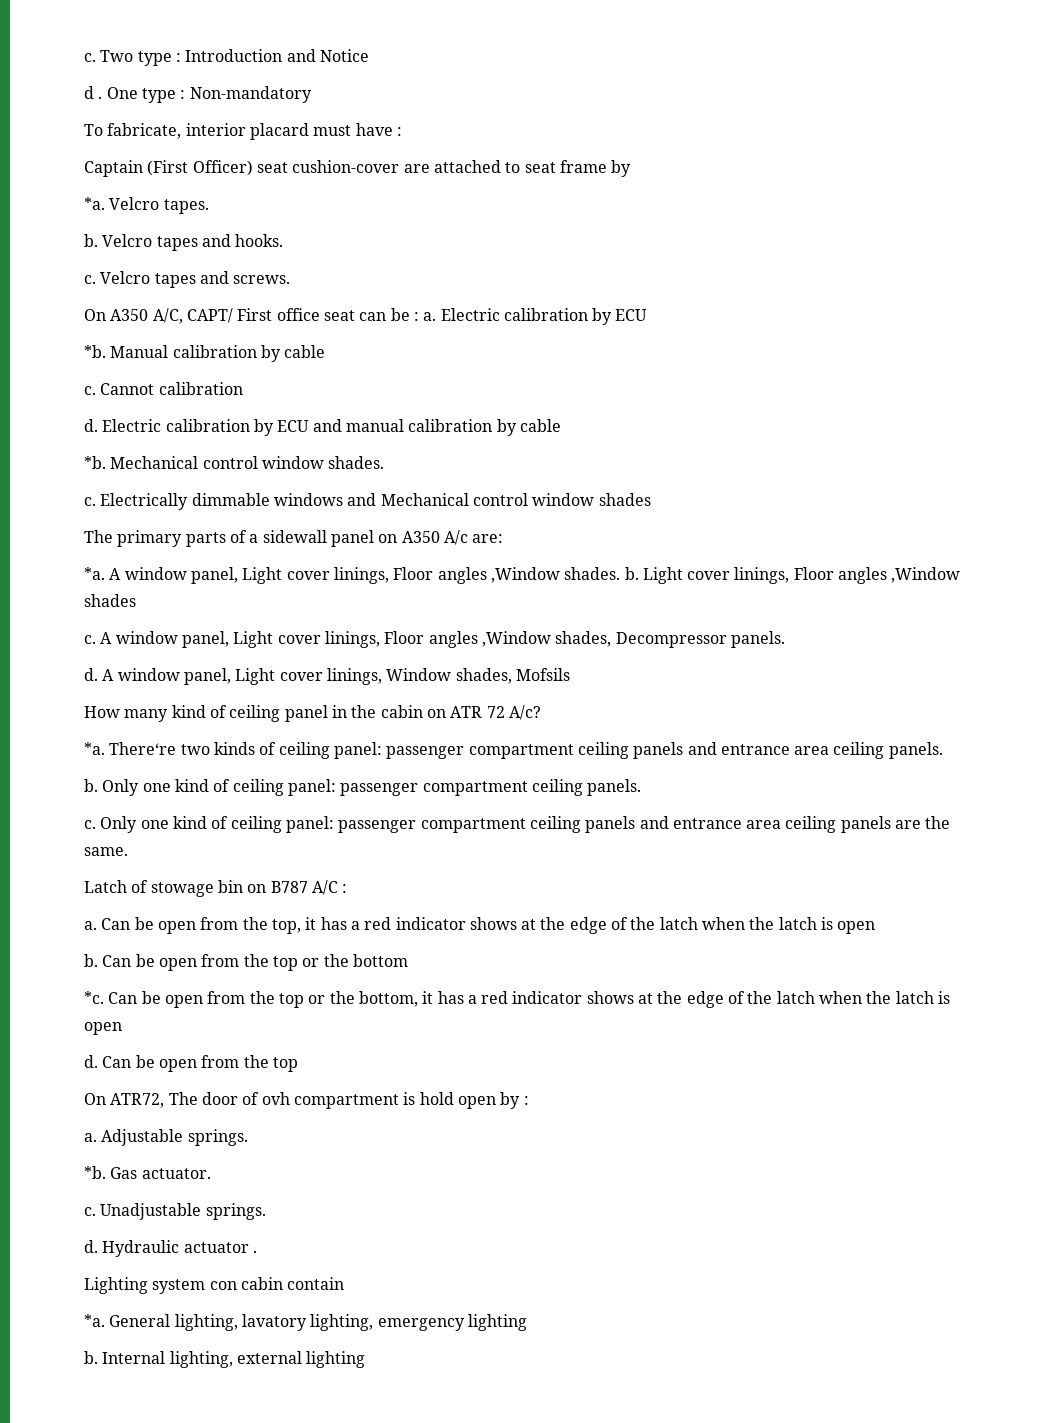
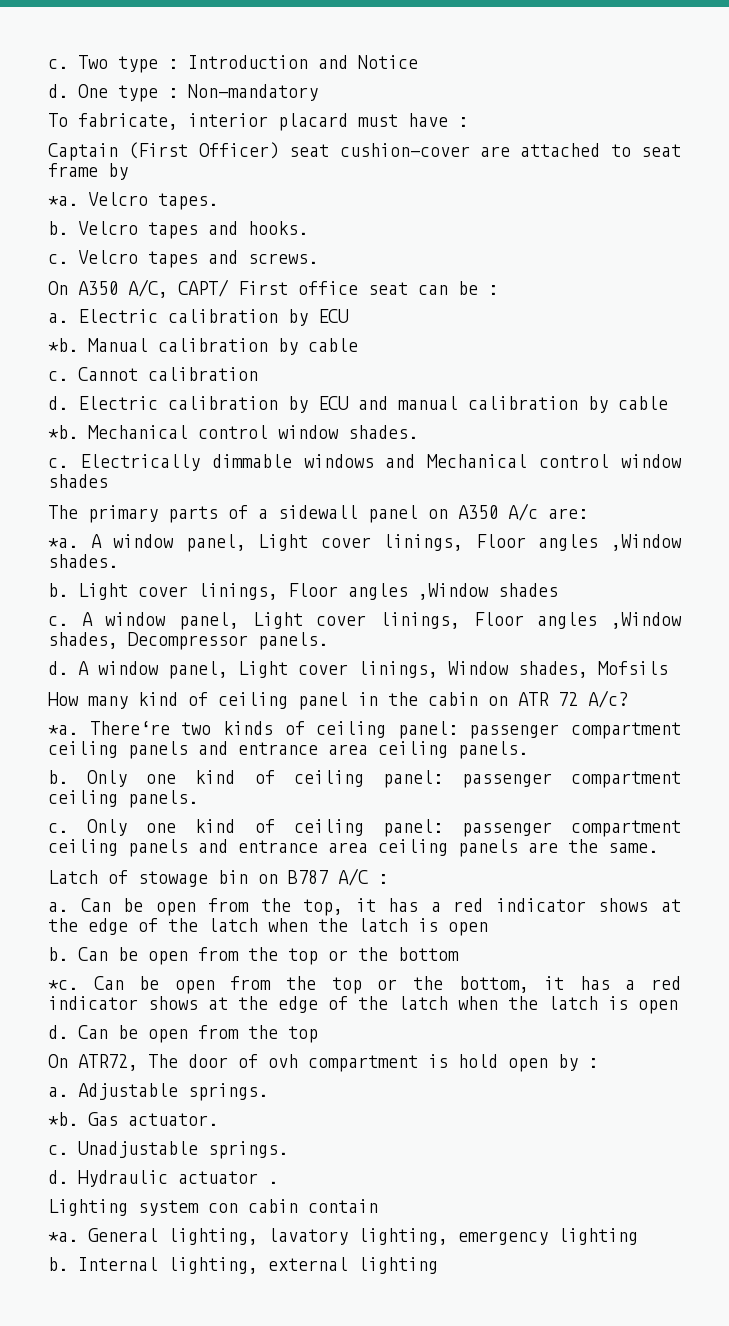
  Two type : Introduction and Notice
- d .
+ d.
- On A350 A/C, CAPT/ First office seat can be : a.
+ On A350 A/C, CAPT/ First office seat can be :
+ a.
- A window panel, Light cover linings, Floor angles ,Window shades. b.
+ A window panel, Light cover linings, Floor angles ,Window shades.
+ b.

